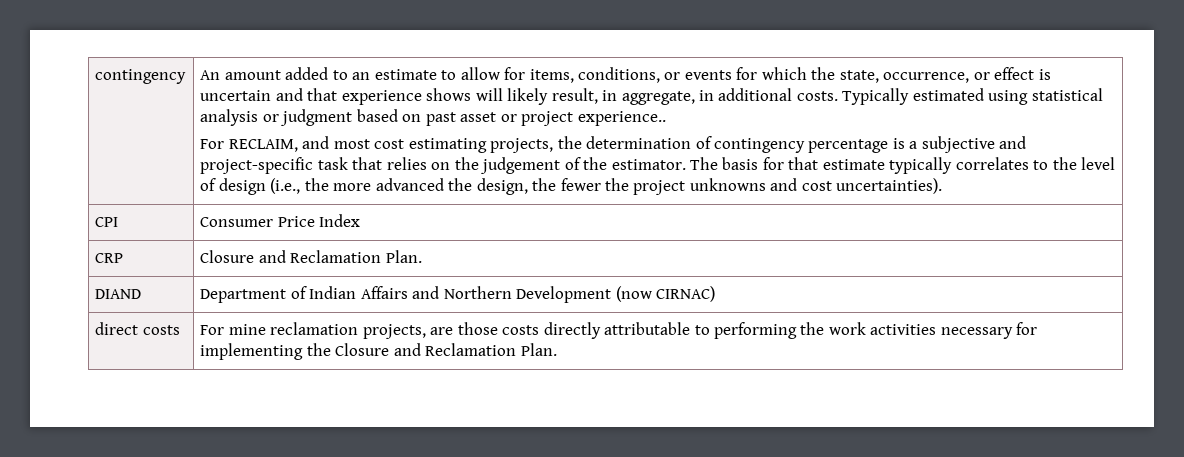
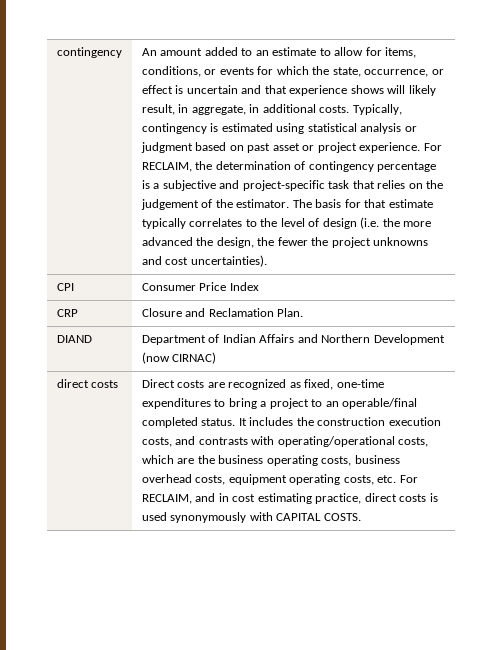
- Typically estimated using statistical analysis or judgment based on past asset or project experience..
- For RECLAIM, and most cost estimating projects, the determination of contingency percentage is a subjective and project-specific task that relies on the judgement of the estimator.
+ Typically, contingency is estimated using statistical analysis or judgment based on past asset or project experience. For RECLAIM, the determination of contingency percentage is a subjective and project-specific task that relies on the judgement of the estimator.
- The basis for that estimate typically correlates to the level of design (i.e., the more advanced the design, the fewer the project unknowns and cost uncertainties).
+ The basis for that estimate typically correlates to the level of design (i.e. the more advanced the design, the fewer the project unknowns and cost uncertainties).
- For mine reclamation projects, are those costs directly attributable to performing the work activities necessary for implementing the Closure and Reclamation Plan.
+ Direct costs are recognized as fixed, one-time expenditures to bring a project to an operable/final completed status. It includes the construction execution costs, and contrasts with operating/operational costs, which are the business operating costs, business overhead costs, equipment operating costs, etc. For RECLAIM, and in cost estimating practice, direct costs is used synonymously with CAPITAL COSTS.

